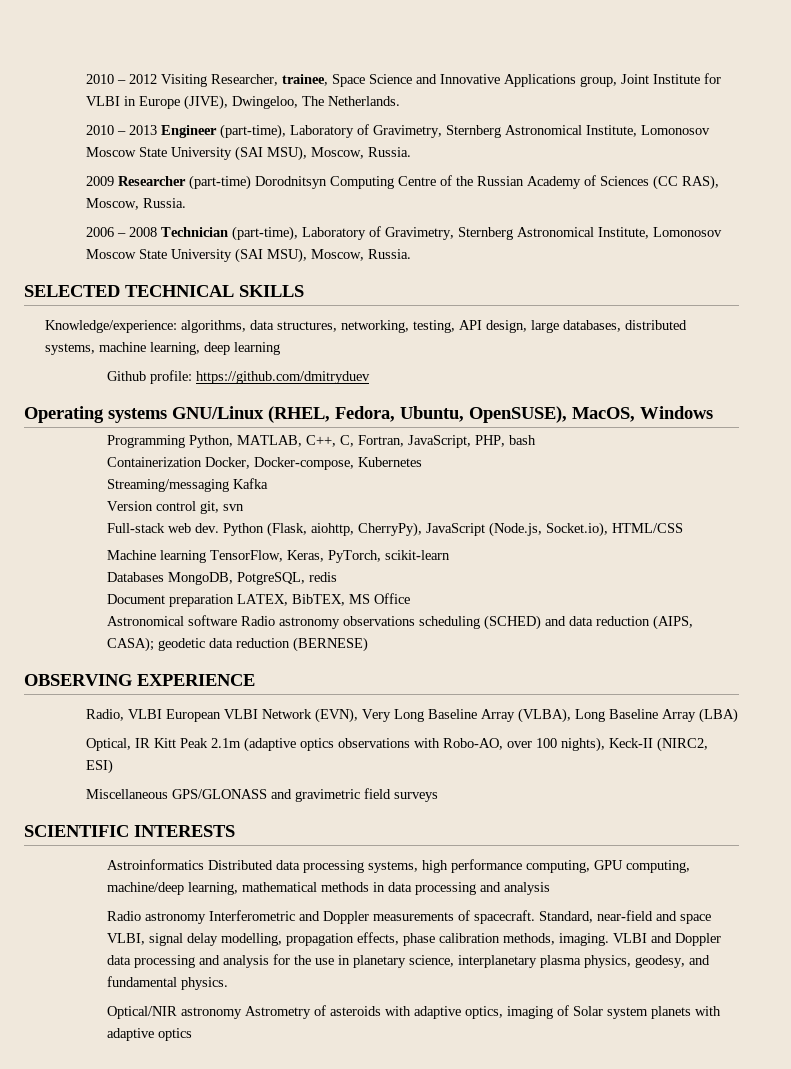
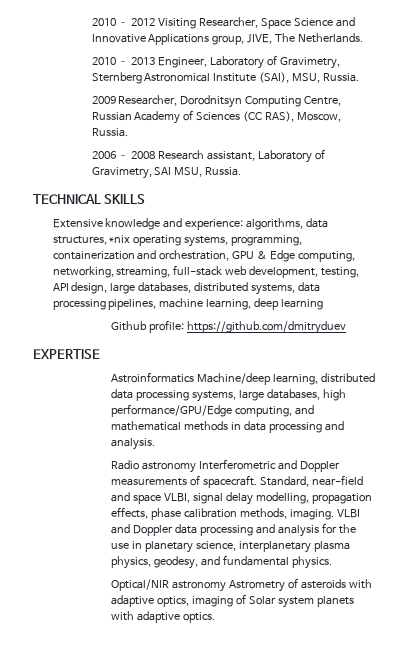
- 2010 – 2012 Visiting Researcher, trainee, Space Science and Innovative Applications group, Joint Institute for VLBI in Europe (JIVE), Dwingeloo, The Netherlands.
+ 2010 – 2012 Visiting Researcher, Space Science and Innovative Applications group, JIVE, The Netherlands.
- 2010 – 2013 Engineer (part-time), Laboratory of Gravimetry, Sternberg Astronomical Institute, Lomonosov Moscow State University (SAI MSU), Moscow, Russia.
- 2009 Researcher (part-time) Dorodnitsyn Computing Centre of the Russian Academy of Sciences (CC RAS), Moscow, Russia.
+ 2010 – 2013 Engineer, Laboratory of Gravimetry, Sternberg Astronomical Institute (SAI), MSU, Russia.
+ 2009 Researcher, Dorodnitsyn Computing Centre, Russian Academy of Sciences (CC RAS), Moscow, Russia.
- 2006 – 2008 Technician (part-time), Laboratory of Gravimetry, Sternberg Astronomical Institute, Lomonosov Moscow State University (SAI MSU), Moscow, Russia.
- SELECTED TECHNICAL SKILLS
+ 2006 – 2008 Research assistant, Laboratory of Gravimetry, SAI MSU, Russia.
+ TECHNICAL SKILLS
- Knowledge/experience: algorithms, data structures, networking, testing, API design, large databases, distributed systems, machine learning, deep learning
+ Extensive knowledge and experience: algorithms, data structures, *nix operating systems, programming, containerization and orchestration, GPU & Edge computing, networking, streaming, full-stack web development, testing, API design, large databases, distributed systems, data processing pipelines, machine learning, deep learning
- Operating systems GNU/Linux (RHEL, Fedora, Ubuntu, OpenSUSE), MacOS, Windows
- Programming Python, MATLAB, C++, C, Fortran, JavaScript, PHP, bash
- Containerization Docker, Docker-compose, Kubernetes
- Streaming/messaging Kafka
- Version control git, svn
- Full-stack web dev. Python (Flask, aiohttp, CherryPy), JavaScript (Node.js, Socket.io), HTML/CSS
- Machine learning TensorFlow, Keras, PyTorch, scikit-learn
- Databases MongoDB, PotgreSQL, redis
- Document preparation LATEX, BibTEX, MS Office
- Astronomical software Radio astronomy observations scheduling (SCHED) and data reduction (AIPS, CASA); geodetic data reduction (BERNESE)
- OBSERVING EXPERIENCE
- Radio, VLBI European VLBI Network (EVN), Very Long Baseline Array (VLBA), Long Baseline Array (LBA)
- Optical, IR Kitt Peak 2.1m (adaptive optics observations with Robo-AO, over 100 nights), Keck-II (NIRC2, ESI)
- Miscellaneous GPS/GLONASS and gravimetric field surveys
- SCIENTIFIC INTERESTS
- Astroinformatics Distributed data processing systems, high performance computing, GPU computing, machine/deep learning, mathematical methods in data processing and analysis
+ EXPERTISE
+ Astroinformatics Machine/deep learning, distributed data processing systems, large databases, high performance/GPU/Edge computing, and mathematical methods in data processing and analysis.
- Optical/NIR astronomy Astrometry of asteroids with adaptive optics, imaging of Solar system planets with adaptive optics
+ Optical/NIR astronomy Astrometry of asteroids with adaptive optics, imaging of Solar system planets with adaptive optics.

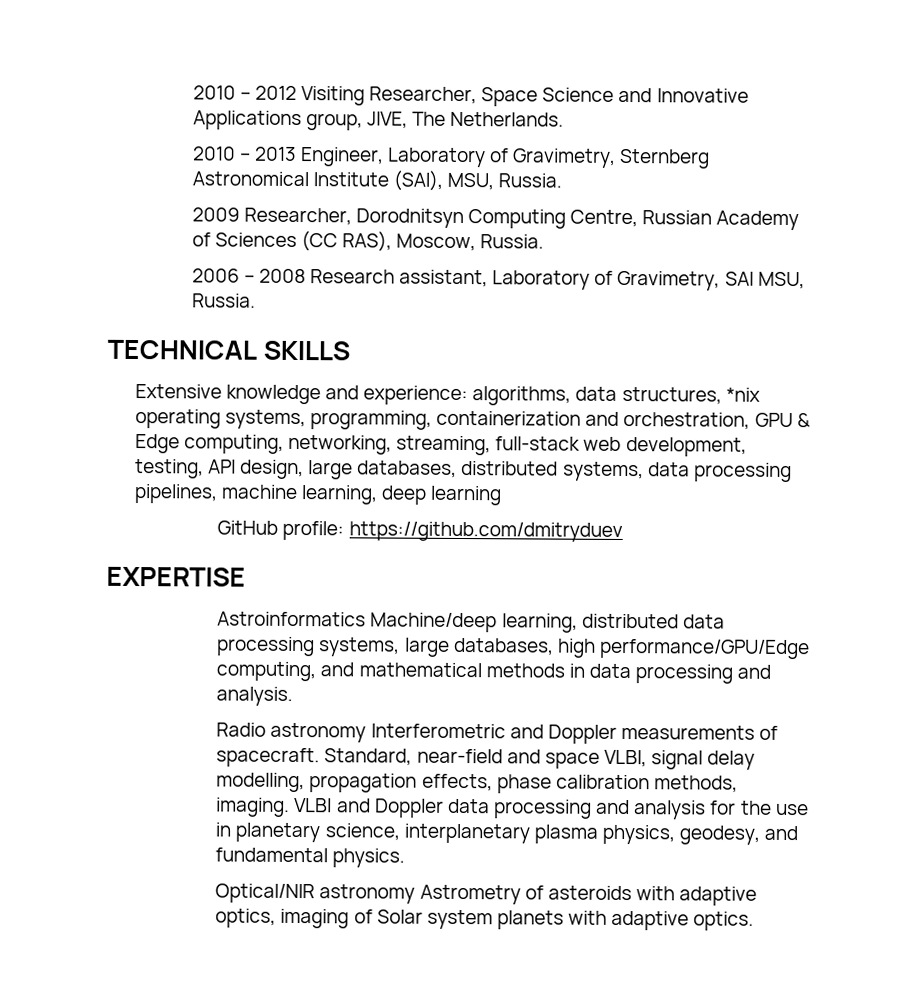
- Github profile: https://github.com/dmitryduev
+ GitHub profile: https://github.com/dmitryduev

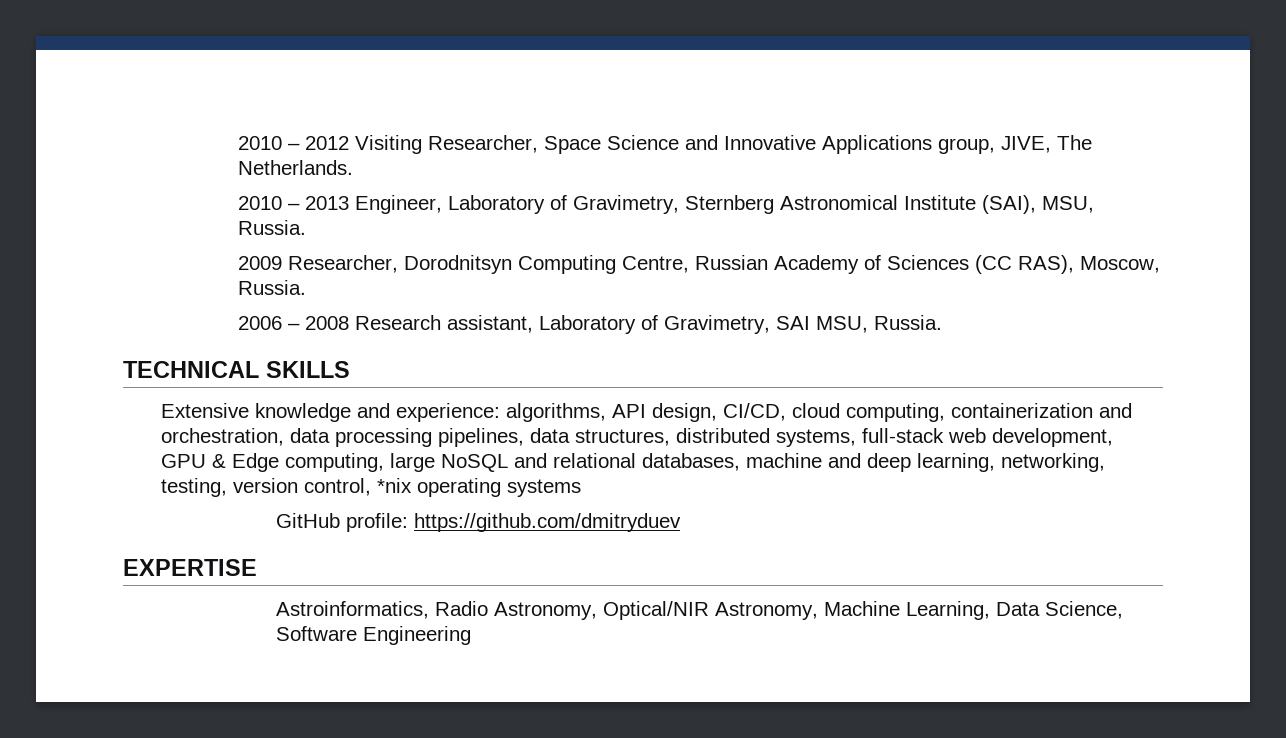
- Extensive knowledge and experience: algorithms, data structures, *nix operating systems, programming, containerization and orchestration, GPU & Edge computing, networking, streaming, full-stack web development, testing, API design, large databases, distributed systems, data processing pipelines, machine learning, deep learning
+ Extensive knowledge and experience: algorithms, API design, CI/CD, cloud computing, containerization and orchestration, data processing pipelines, data structures, distributed systems, full-stack web development, GPU & Edge computing, large NoSQL and relational databases, machine and deep learning, networking, testing, version control, *nix operating systems
  GitHub profile: https://github.com/dmitryduev
  EXPERTISE
- Astroinformatics Machine/deep learning, distributed data processing systems, large databases, high performance/GPU/Edge computing, and mathematical methods in data processing and analysis.
- Radio astronomy Interferometric and Doppler measurements of spacecraft. Standard, near-field and space VLBI, signal delay modelling, propagation effects, phase calibration methods, imaging. VLBI and Doppler data processing and analysis for the use in planetary science, interplanetary plasma physics, geodesy, and fundamental physics.
- Optical/NIR astronomy Astrometry of asteroids with adaptive optics, imaging of Solar system planets with adaptive optics.
+ Astroinformatics, Radio Astronomy, Optical/NIR Astronomy, Machine Learning, Data Science, Software Engineering

